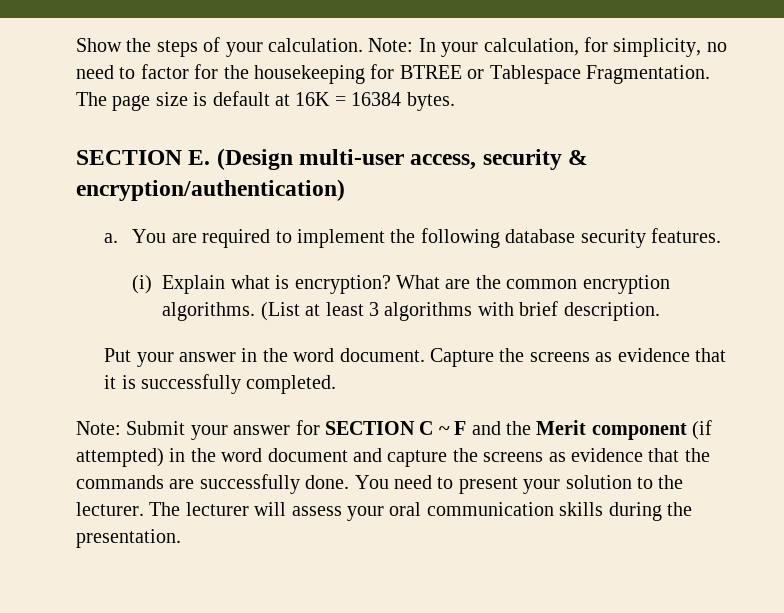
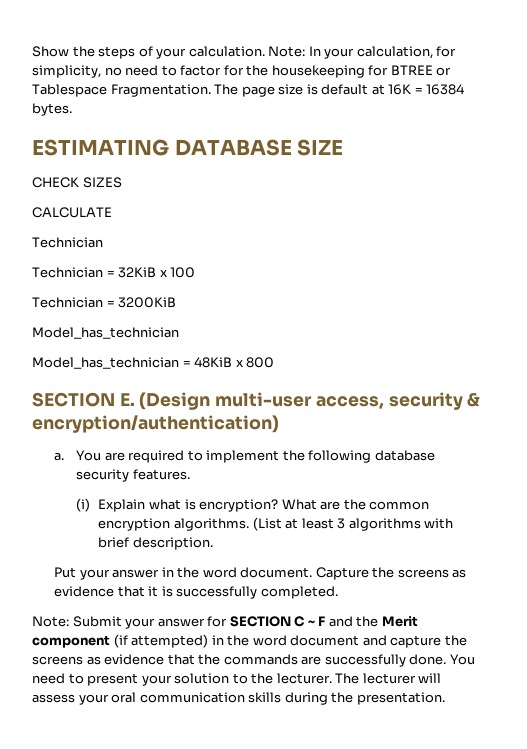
+ ESTIMATING DATABASE SIZE
+ CHECK SIZES
+ CALCULATE
+ Technician
+ Technician = 32KiB x 100
+ Technician = 3200KiB
+ Model_has_technician
+ Model_has_technician = 48KiB x 800

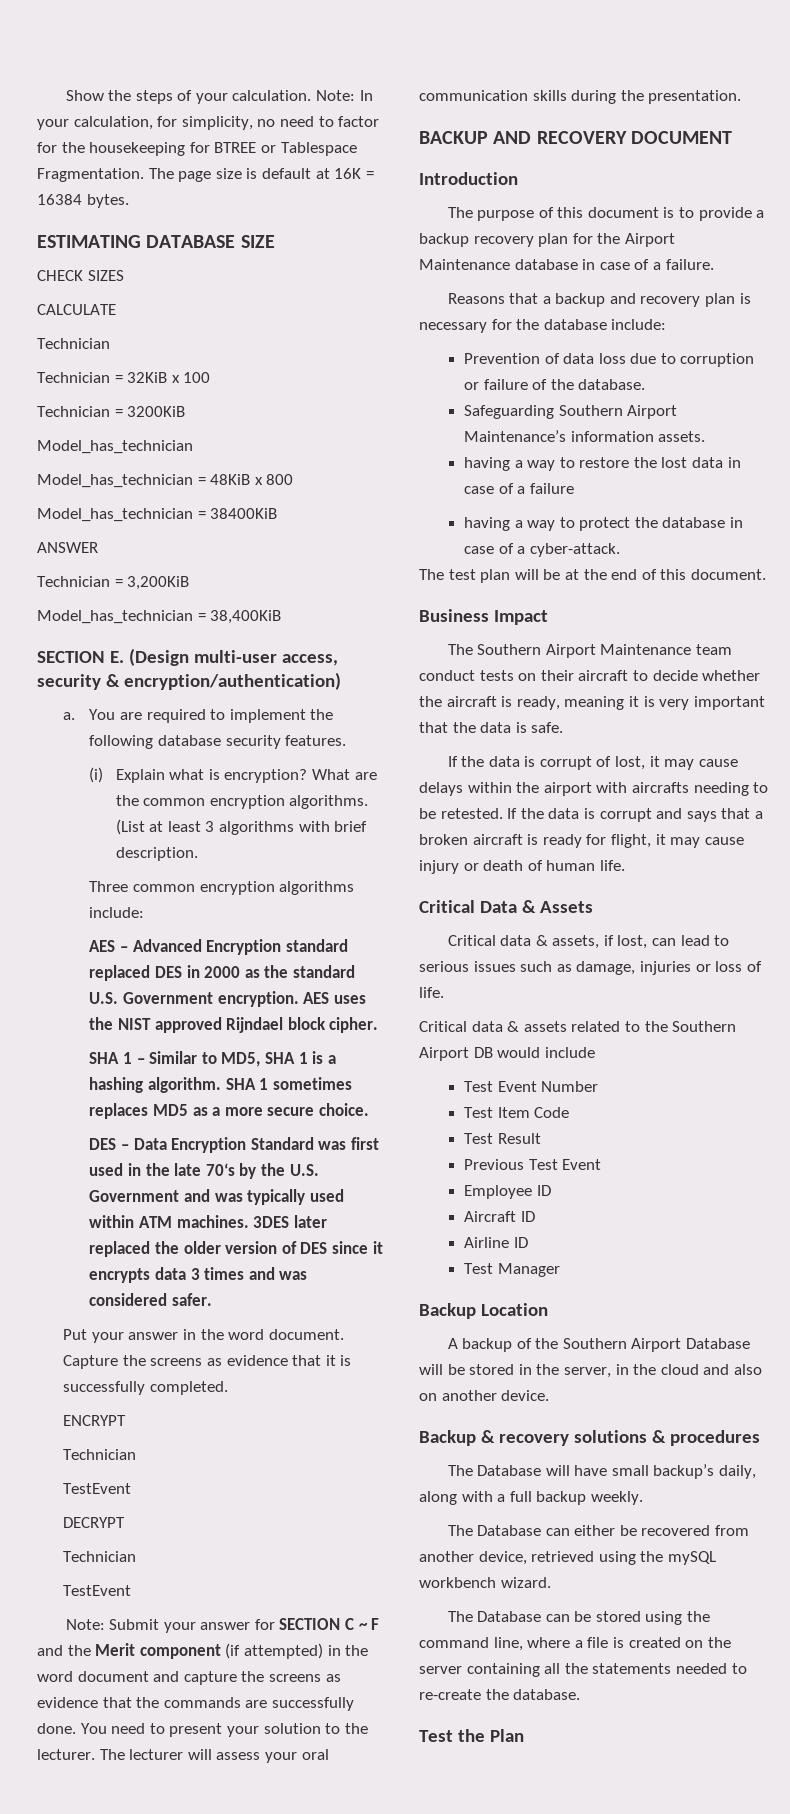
+ Model_has_technician = 38400KiB
+ ANSWER
+ Technician = 3,200KiB
+ Model_has_technician = 38,400KiB
+ Three common encryption algorithms include:
+ AES – Advanced Encryption standard replaced DES in 2000 as the standard U.S. Government encryption. AES uses the NIST approved Rijndael block cipher.
+ SHA 1 – Similar to MD5, SHA 1 is a hashing algorithm. SHA 1 sometimes replaces MD5 as a more secure choice.
+ DES – Data Encryption Standard was first used in the late 70‘s by the U.S. Government and was typically used within ATM machines. 3DES later replaced the older version of DES since it encrypts data 3 times and was considered safer.
+ ENCRYPT
+ Technician
+ TestEvent
+ DECRYPT
+ Technician
+ TestEvent
+ BACKUP AND RECOVERY DOCUMENT
+ Introduction
+ The purpose of this document is to provide a backup recovery plan for the Airport Maintenance database in case of a failure.
+ Reasons that a backup and recovery plan is necessary for the database include:
+ Prevention of data loss due to corruption or failure of the database.
+ Safeguarding Southern Airport Maintenance’s information assets.
+ having a way to restore the lost data in case of a failure
+ having a way to protect the database in case of a cyber-attack.
+ The test plan will be at the end of this document.
+ Business Impact
+ The Southern Airport Maintenance team conduct tests on their aircraft to decide whether the aircraft is ready, meaning it is very important that the data is safe.
+ If the data is corrupt of lost, it may cause delays within the airport with aircrafts needing to be retested. If the data is corrupt and says that a broken aircraft is ready for flight, it may cause injury or death of human life.
+ Critical Data & Assets
+ Critical data & assets, if lost, can lead to serious issues such as damage, injuries or loss of life.
+ Critical data & assets related to the Southern Airport DB would include
+ Test Event Number
+ Test Item Code
+ Test Result
+ Previous Test Event
+ Employee ID
+ Aircraft ID
+ Airline ID
+ Test Manager
+ Backup Location
+ A backup of the Southern Airport Database will be stored in the server, in the cloud and also on another device.
+ Backup & recovery solutions & procedures
+ The Database will have small backup’s daily, along with a full backup weekly.
+ The Database can either be recovered from another device, retrieved using the mySQL workbench wizard.
+ The Database can be stored using the command line, where a file is created on the server containing all the statements needed to re-create the database.
+ Test the Plan

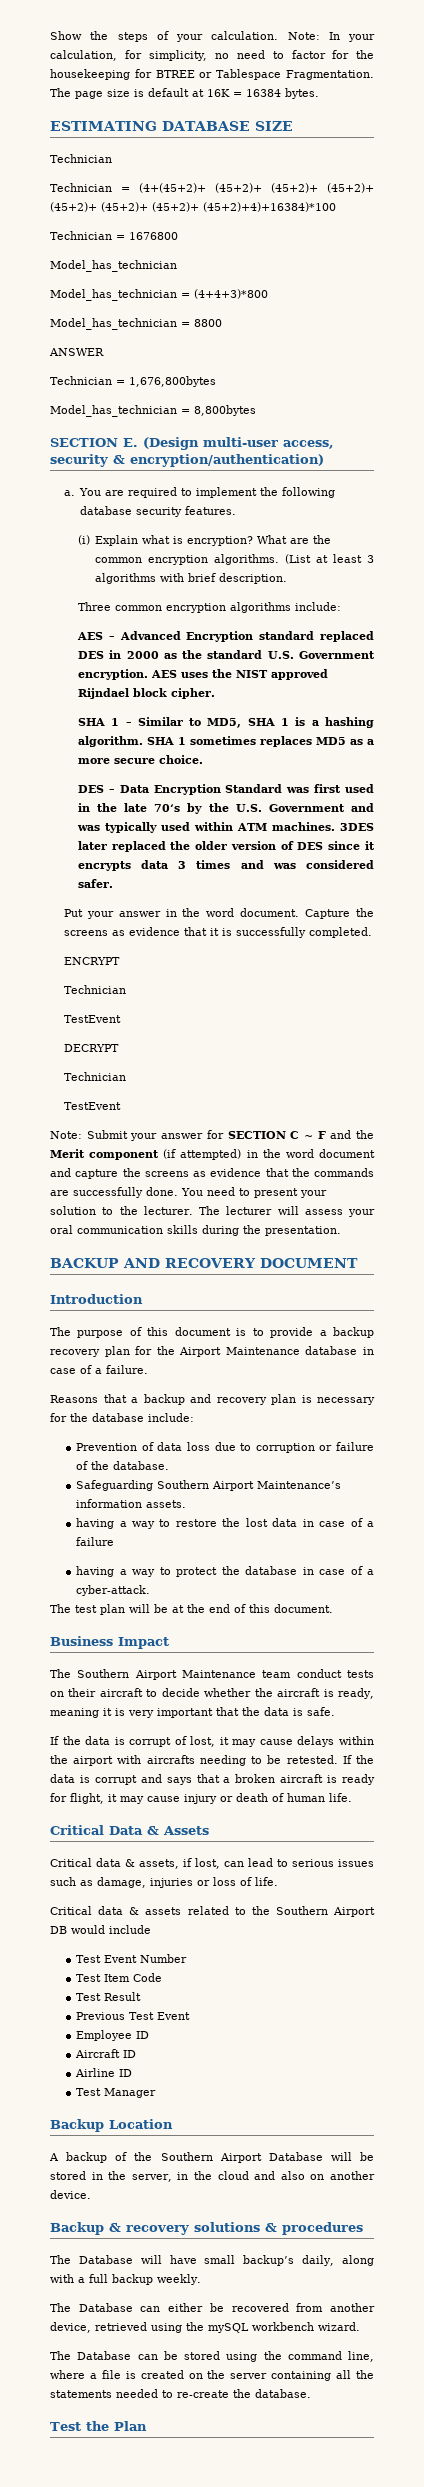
- CHECK SIZES
- CALCULATE
- Technician = 32KiB x 100
- Technician = 3200KiB
+ Technician = (4+(45+2)+ (45+2)+ (45+2)+ (45+2)+ (45+2)+ (45+2)+ (45+2)+ (45+2)+4)+16384)*100
+ Technician = 1676800
- Model_has_technician = 48KiB x 800
- Model_has_technician = 38400KiB
+ Model_has_technician = (4+4+3)*800
+ Model_has_technician = 8800
- Technician = 3,200KiB
- Model_has_technician = 38,400KiB
+ Technician = 1,676,800bytes
+ Model_has_technician = 8,800bytes

